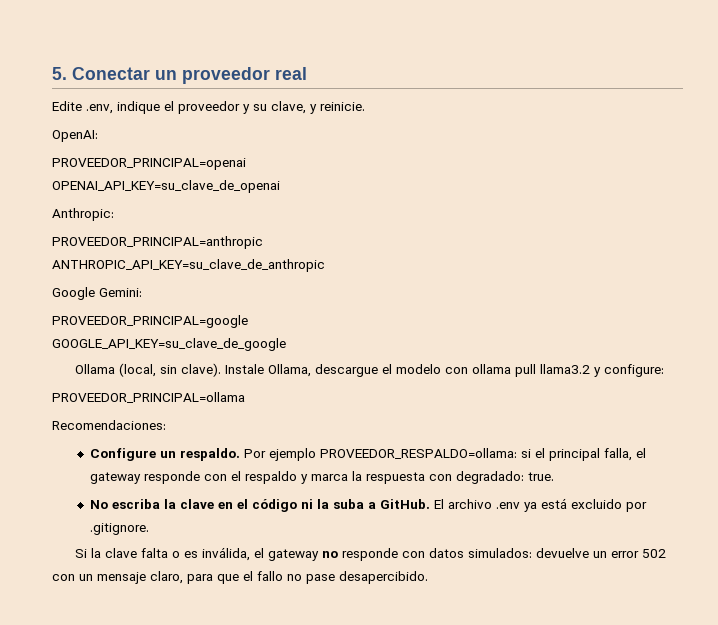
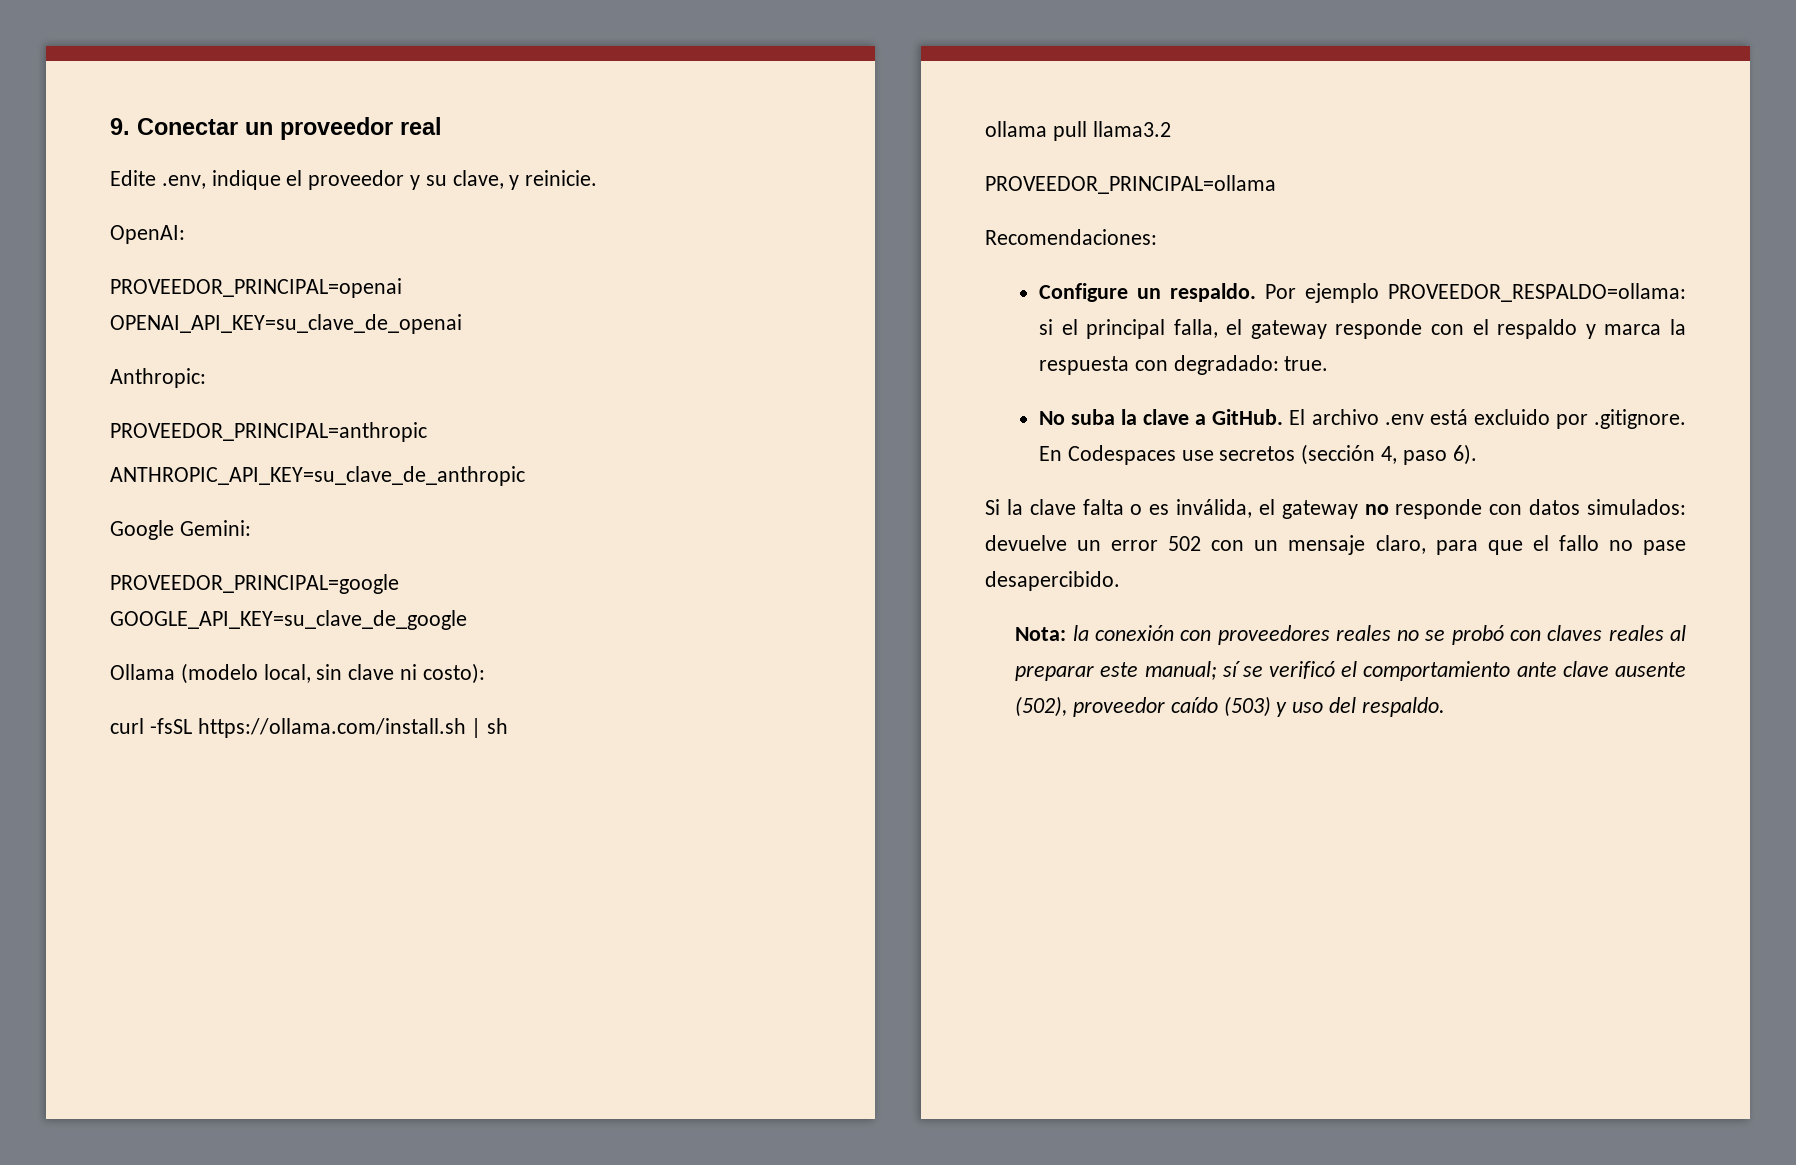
- 5. Conectar un proveedor real
+ 9. Conectar un proveedor real
- Ollama (local, sin clave). Instale Ollama, descargue el modelo con ollama pull llama3.2 y configure:
+ Ollama (modelo local, sin clave ni costo):
+ curl -fsSL https://ollama.com/install.sh | sh
+ ollama pull llama3.2
- No escriba la clave en el código ni la suba a GitHub.
+ No suba la clave a GitHub.
- El archivo .env ya está excluido por .gitignore.
+ El archivo .env está excluido por .gitignore. En Codespaces use secretos (sección 4, paso 6).
+ Nota: la conexión con proveedores reales no se probó con claves reales al preparar este manual; sí se verificó el comportamiento ante clave ausente (502), proveedor caído (503) y uso del respaldo.

